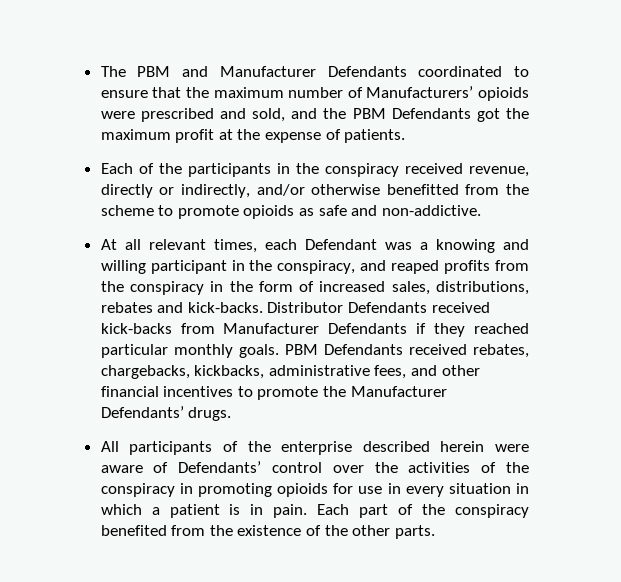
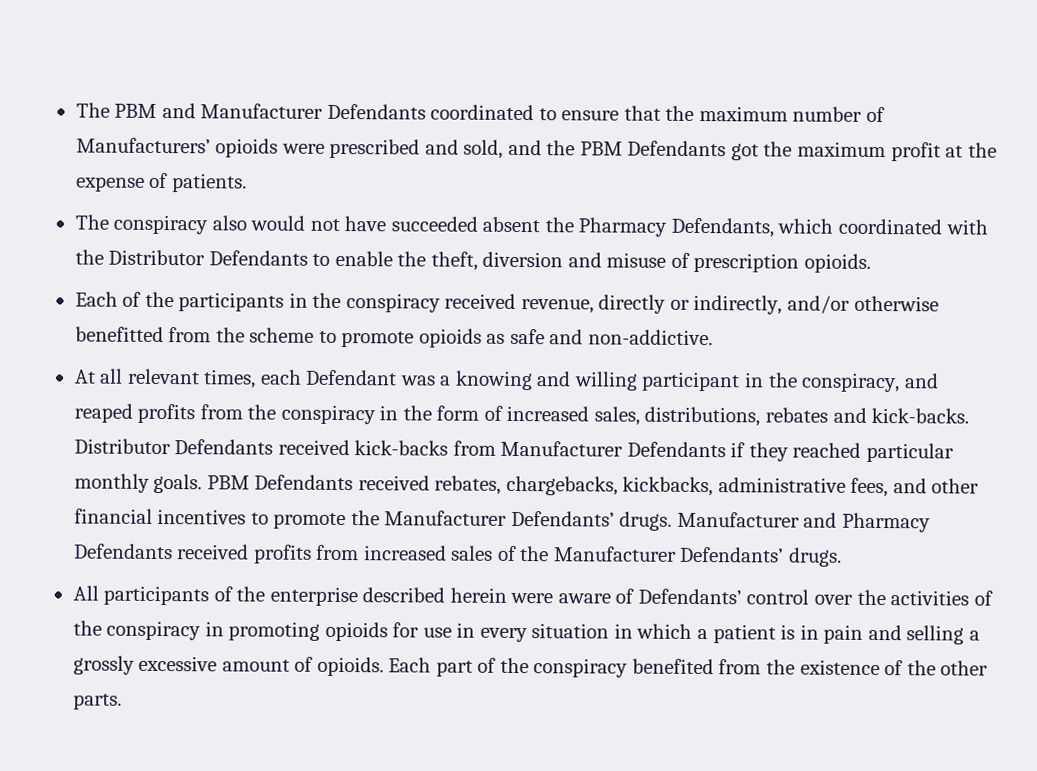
+ The conspiracy also would not have succeeded absent the Pharmacy Defendants, which coordinated with the Distributor Defendants to enable the theft, diversion and misuse of prescription opioids.
+ Manufacturer and Pharmacy Defendants received profits from increased sales of the Manufacturer Defendants’ drugs.
- All participants of the enterprise described herein were aware of Defendants’ control over the activities of the conspiracy in promoting opioids for use in every situation in which a patient is in pain.
+ All participants of the enterprise described herein were aware of Defendants’ control over the activities of the conspiracy in promoting opioids for use in every situation in which a patient is in pain and selling a grossly excessive amount of opioids.

